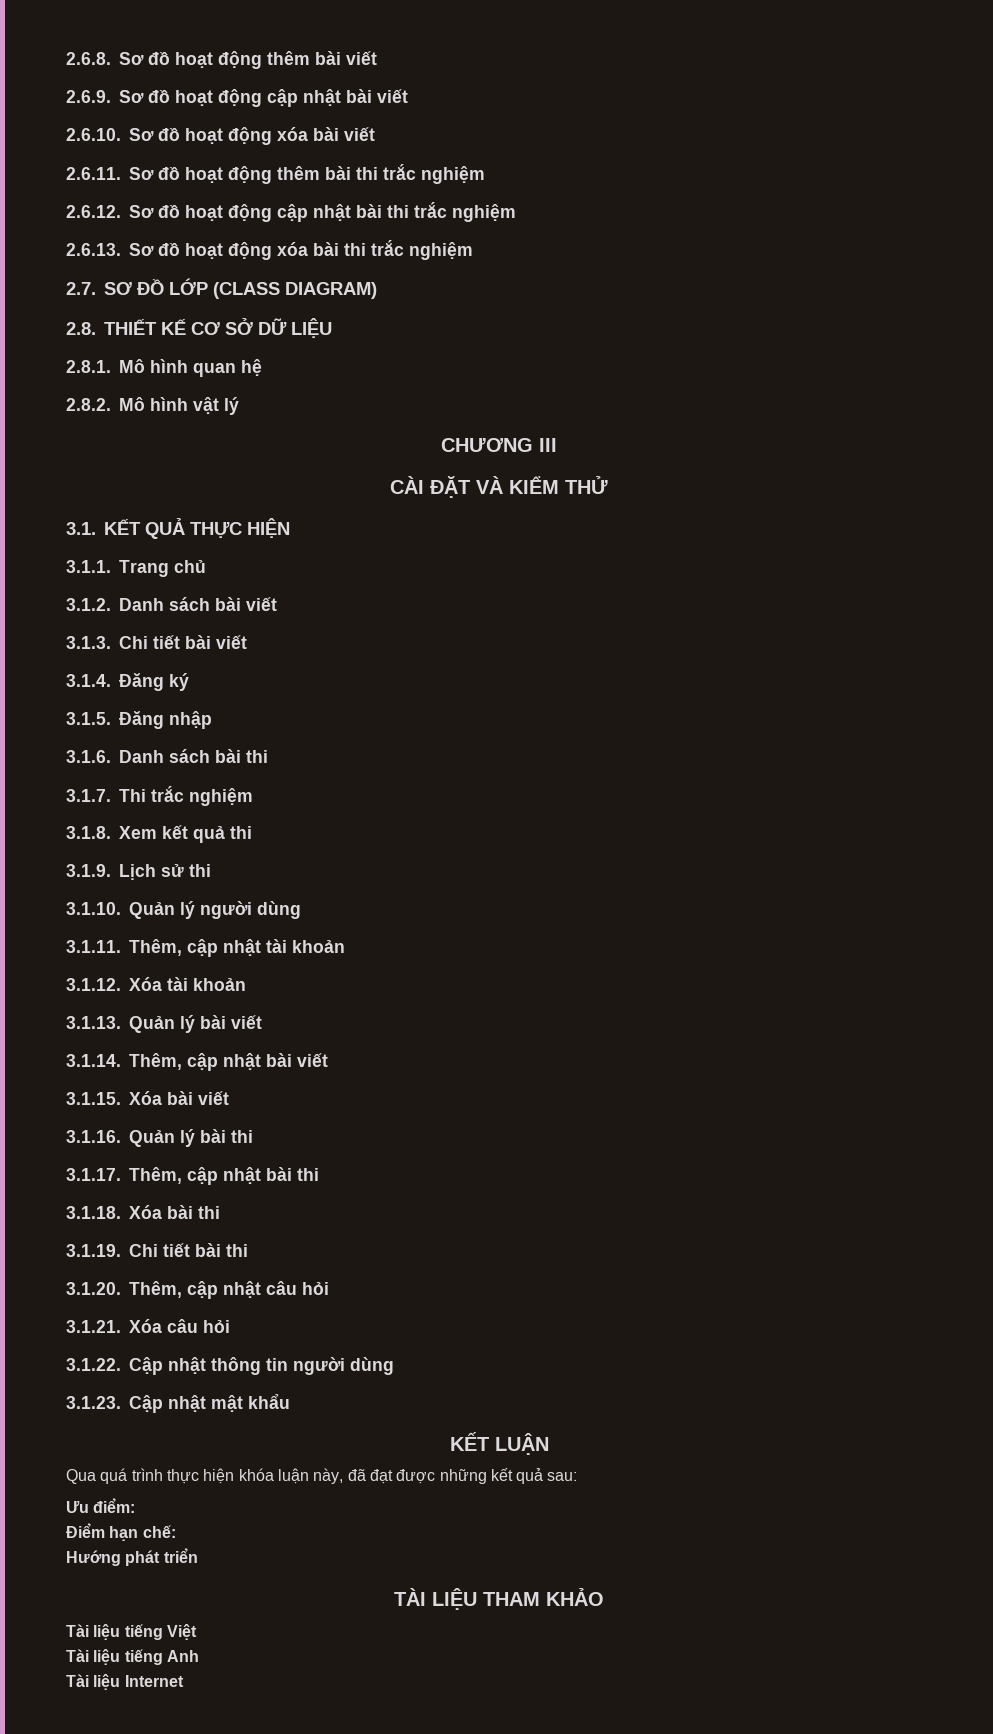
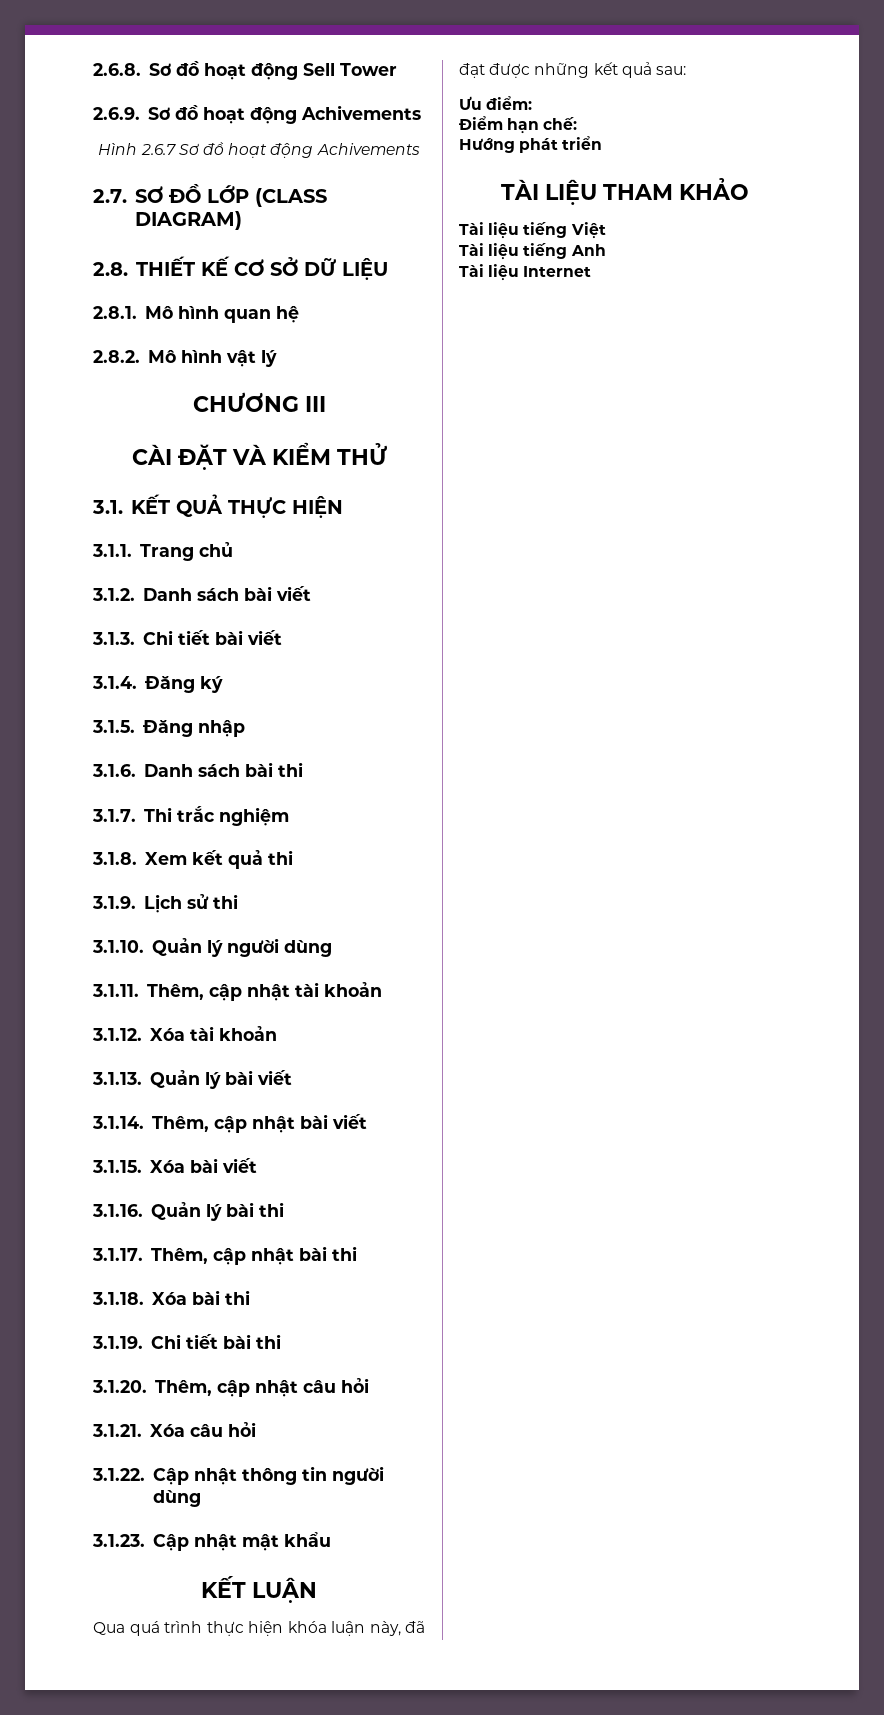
- 2.6.8. Sơ đồ hoạt động thêm bài viết
+ 2.6.8. Sơ đồ hoạt động Sell Tower
- 2.6.9. Sơ đồ hoạt động cập nhật bài viết
- 2.6.10. Sơ đồ hoạt động xóa bài viết
- 2.6.11. Sơ đồ hoạt động thêm bài thi trắc nghiệm
- 2.6.12. Sơ đồ hoạt động cập nhật bài thi trắc nghiệm
- 2.6.13. Sơ đồ hoạt động xóa bài thi trắc nghiệm
+ 2.6.9. Sơ đồ hoạt động Achivements
+ Hình 2.6.7 Sơ đồ hoạt động Achivements

